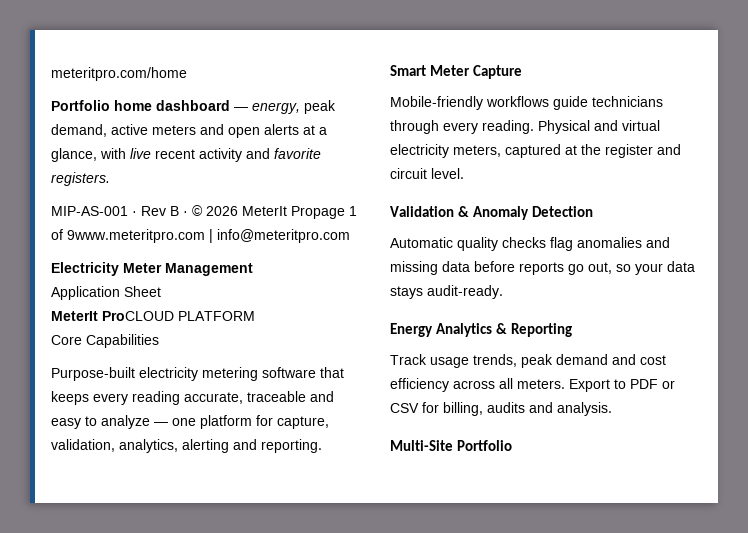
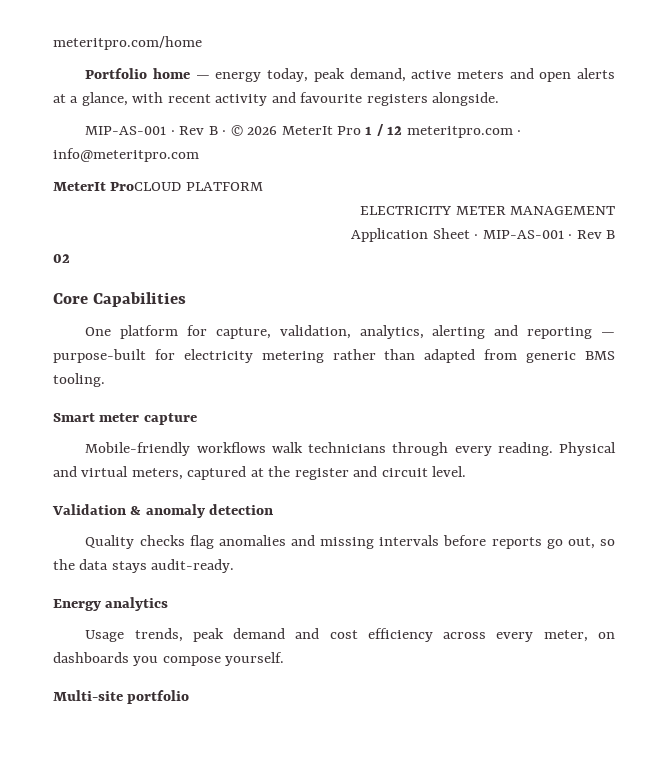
- Portfolio home dashboard — energy, peak demand, active meters and open alerts at a glance, with live recent activity and favorite registers.
+ Portfolio home — energy today, peak demand, active meters and open alerts at a glance, with recent activity and favourite registers alongside.
- MIP-AS-001 · Rev B · © 2026 MeterIt Propage 1 of 9www.meteritpro.com | info@meteritpro.com
- Electricity Meter Management
- Application Sheet
+ MIP-AS-001 · Rev B · © 2026 MeterIt Pro 1 / 12 meteritpro.com · info@meteritpro.com
  MeterIt ProCLOUD PLATFORM
+ ELECTRICITY METER MANAGEMENT
+ Application Sheet · MIP-AS-001 · Rev B
+ 02
  Core Capabilities
- Purpose-built electricity metering software that keeps every reading accurate, traceable and easy to analyze — one platform for capture, validation, analytics, alerting and reporting.
+ One platform for capture, validation, analytics, alerting and reporting — purpose-built for electricity metering rather than adapted from generic BMS tooling.
- Smart Meter Capture
+ Smart meter capture
- Mobile-friendly workflows guide technicians through every reading.
+ Mobile-friendly workflows walk technicians through every reading.
- Physical and virtual electricity meters, captured at the register and circuit level.
+ Physical and virtual meters, captured at the register and circuit level.
- Validation & Anomaly Detection
- Automatic quality checks flag anomalies and missing data before reports go out, so your data stays audit-ready.
+ Validation & anomaly detection
+ Quality checks flag anomalies and missing intervals before reports go out, so the data stays audit-ready.
- Energy Analytics & Reporting
- Track usage trends, peak demand and cost efficiency across all meters. Export to PDF or CSV for billing, audits and analysis.
- Multi-Site Portfolio
+ Energy analytics
+ Usage trends, peak demand and cost efficiency across every meter, on dashboards you compose yourself.
+ Multi-site portfolio

